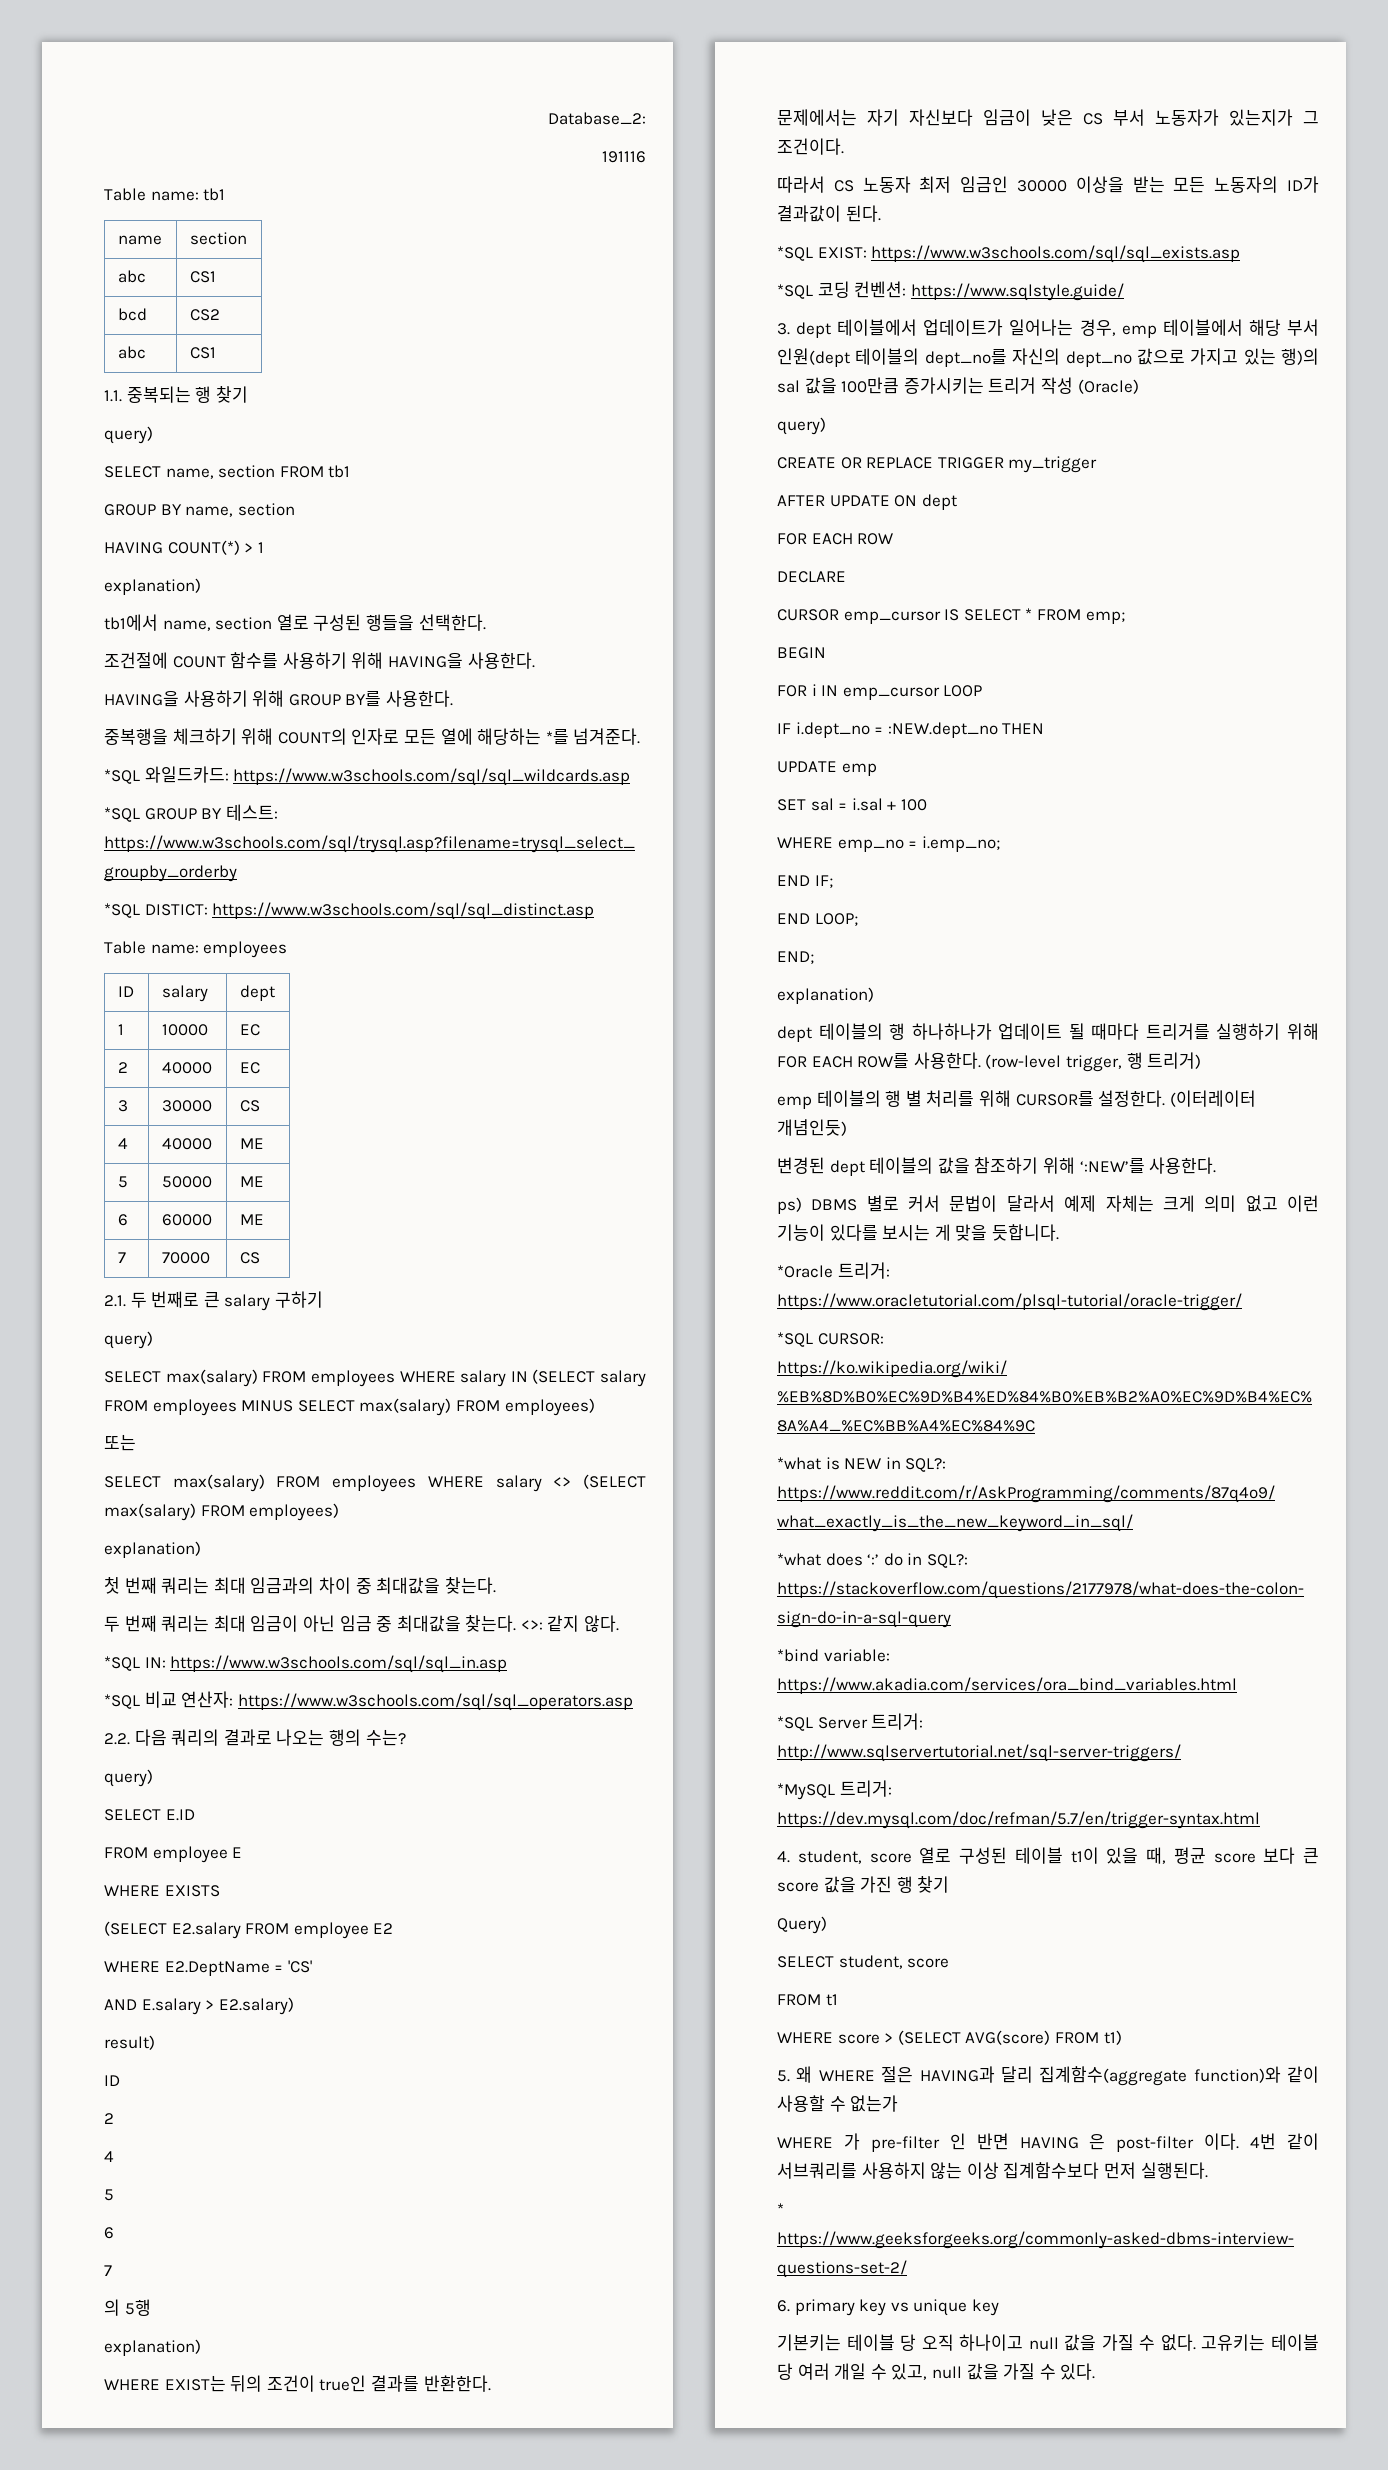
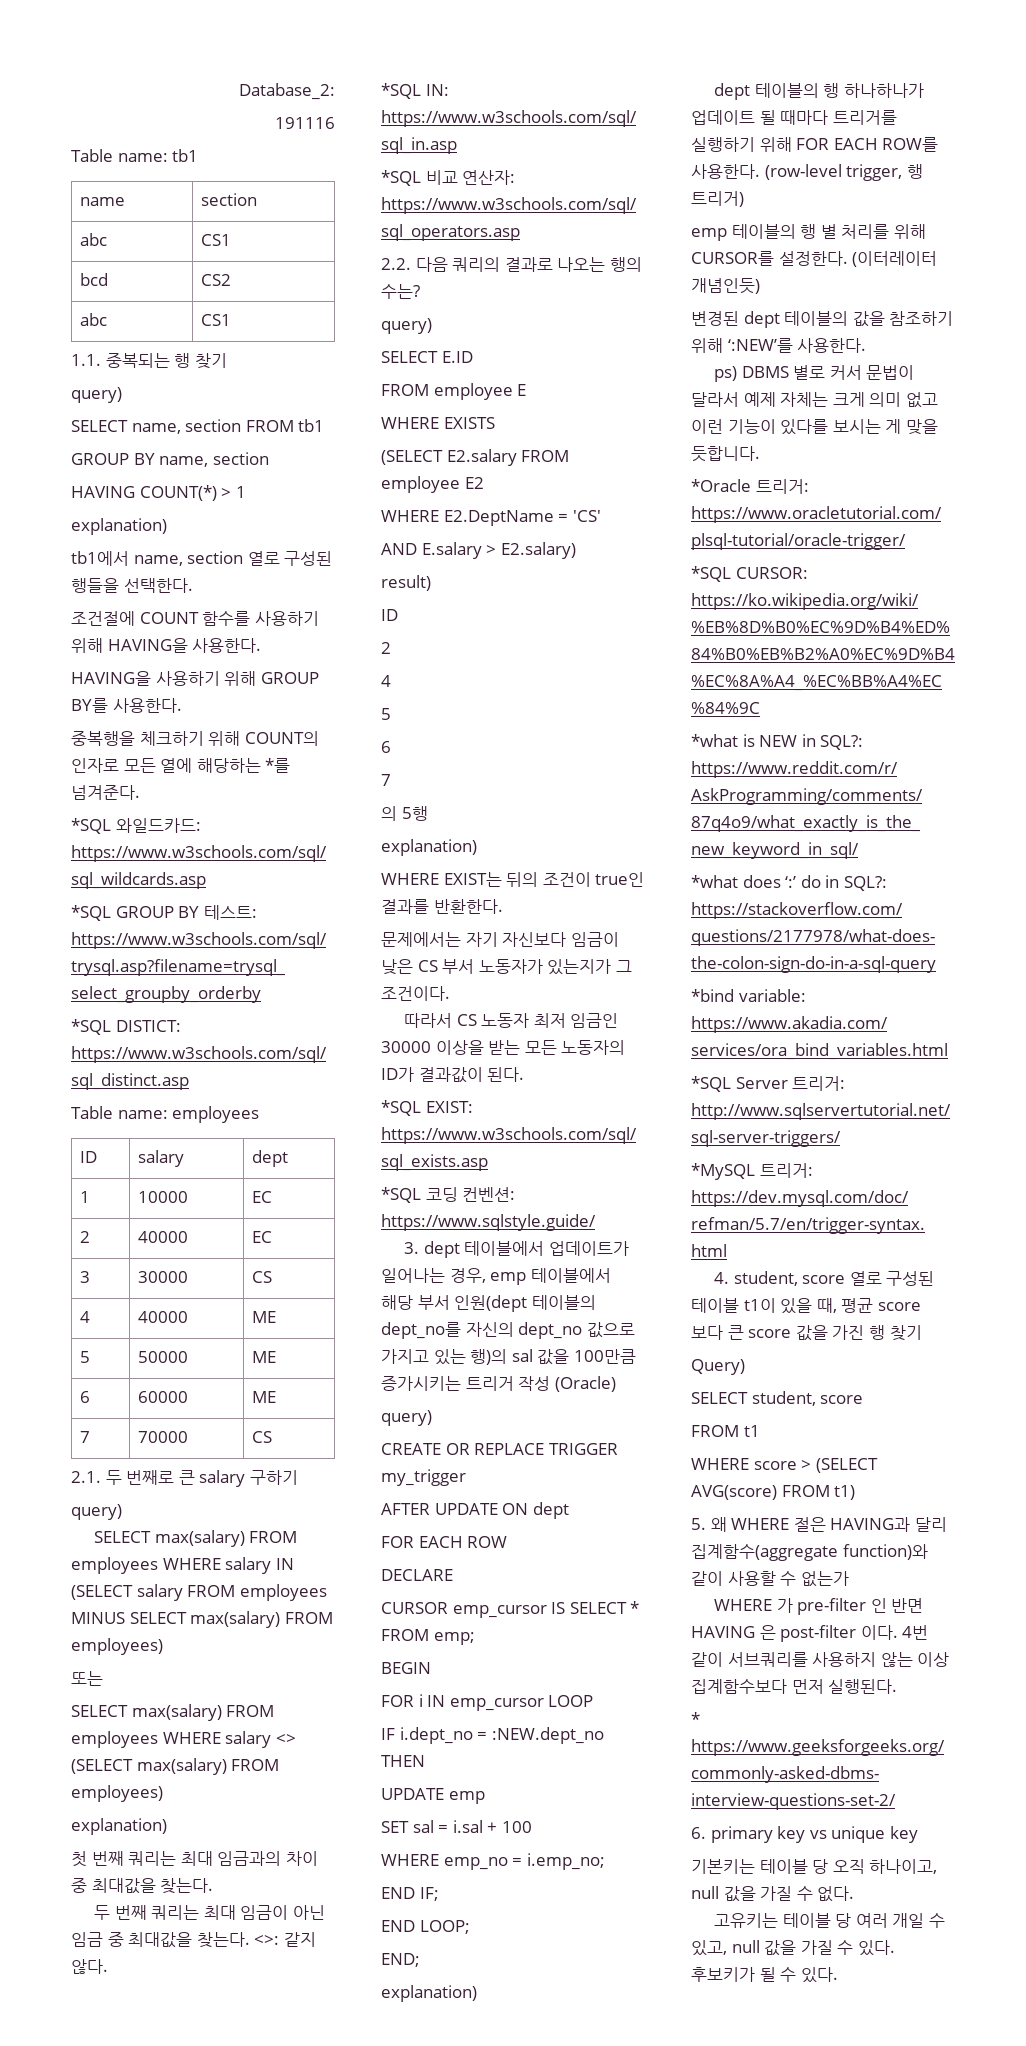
- 기본키는 테이블 당 오직 하나이고 null 값을 가질 수 없다. 고유키는 테이블 당 여러 개일 수 있고, null 값을 가질 수 있다.
+ 기본키는 테이블 당 오직 하나이고, null 값을 가질 수 없다.
+ 고유키는 테이블 당 여러 개일 수 있고, null 값을 가질 수 있다.
+ 후보키가 될 수 있다.

